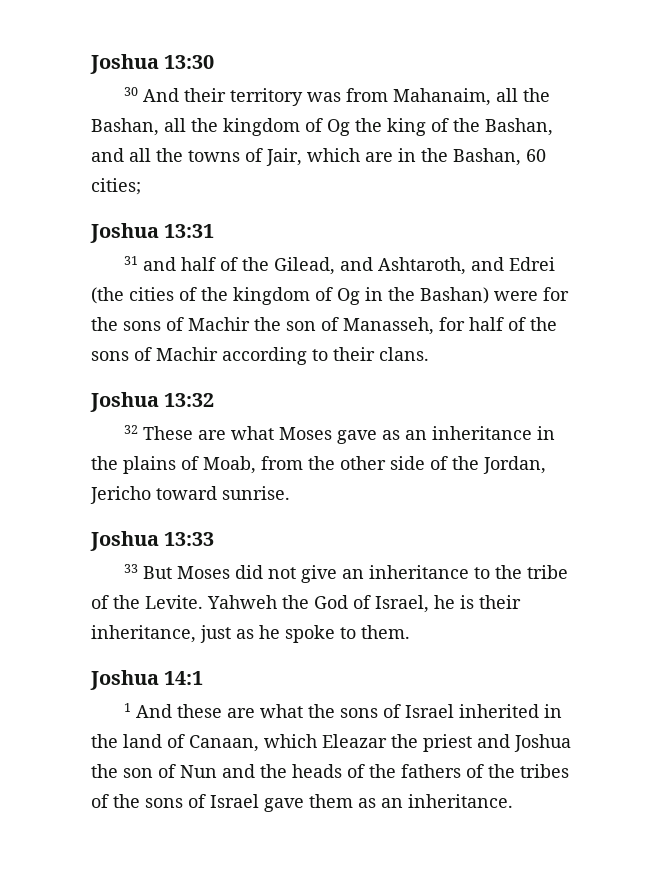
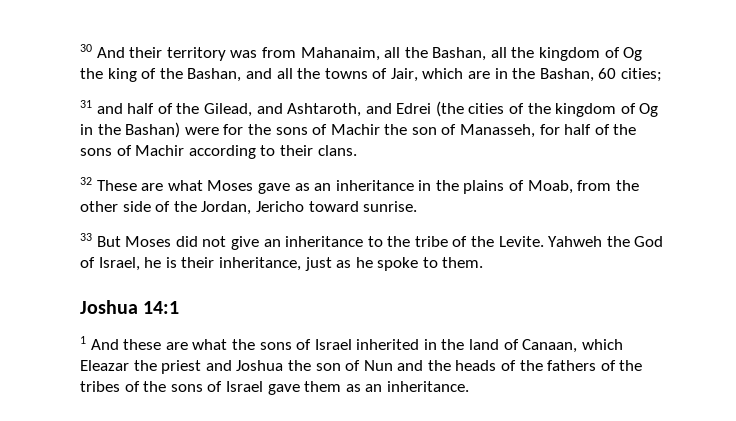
- Joshua 13:30
- Joshua 13:31
- Joshua 13:32
- Joshua 13:33

